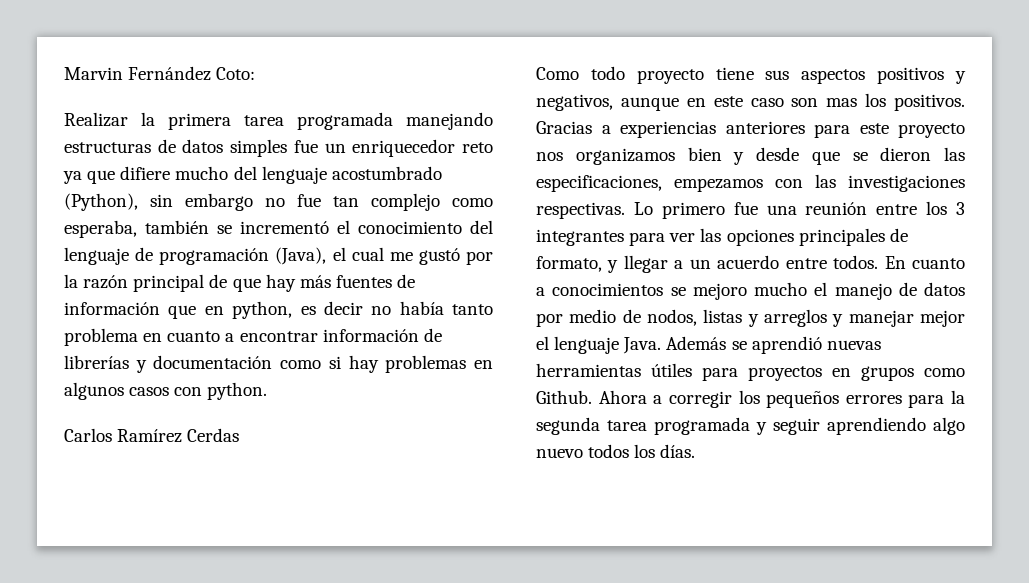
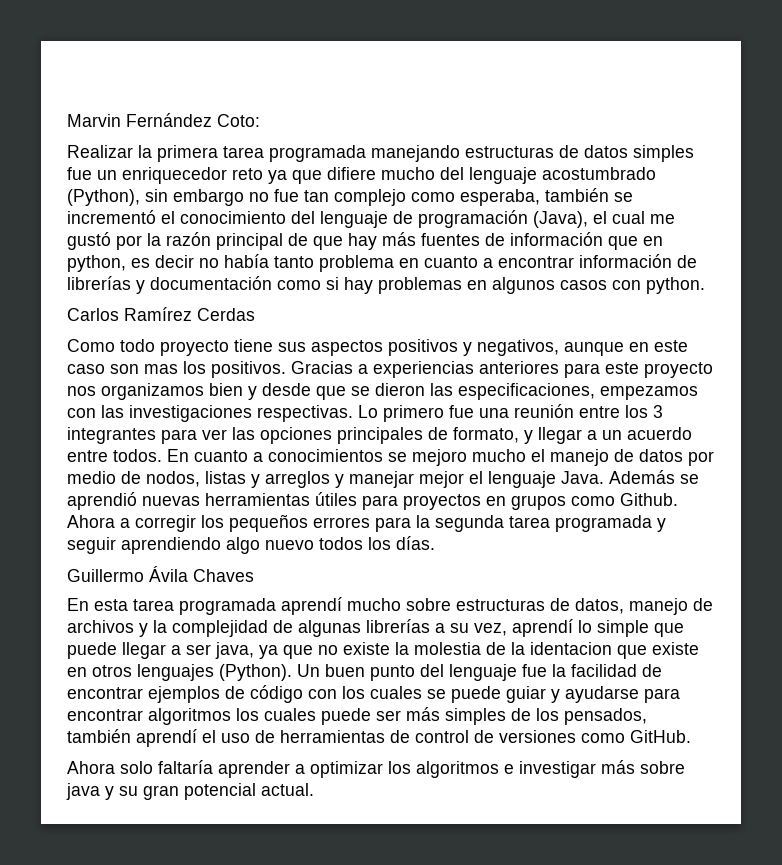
+ Guillermo Ávila Chaves
+ En esta tarea programada aprendí mucho sobre estructuras de datos, manejo de archivos y la complejidad de algunas librerías a su vez, aprendí lo simple que puede llegar a ser java, ya que no existe la molestia de la identacion que existe en otros lenguajes (Python). Un buen punto del lenguaje fue la facilidad de encontrar ejemplos de código con los cuales se puede guiar y ayudarse para encontrar algoritmos los cuales puede ser más simples de los pensados, también aprendí el uso de herramientas de control de versiones como GitHub.
+ Ahora solo faltaría aprender a optimizar los algoritmos e investigar más sobre java y su gran potencial actual.

